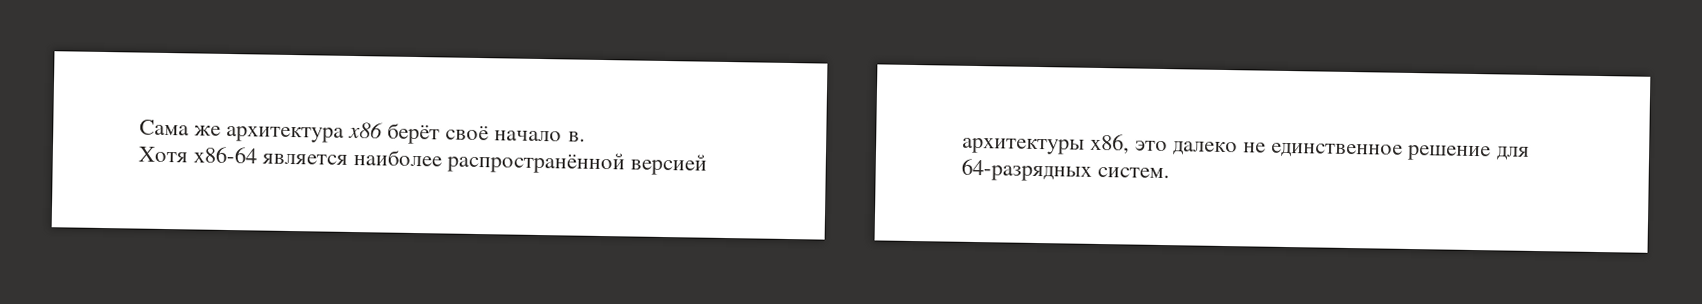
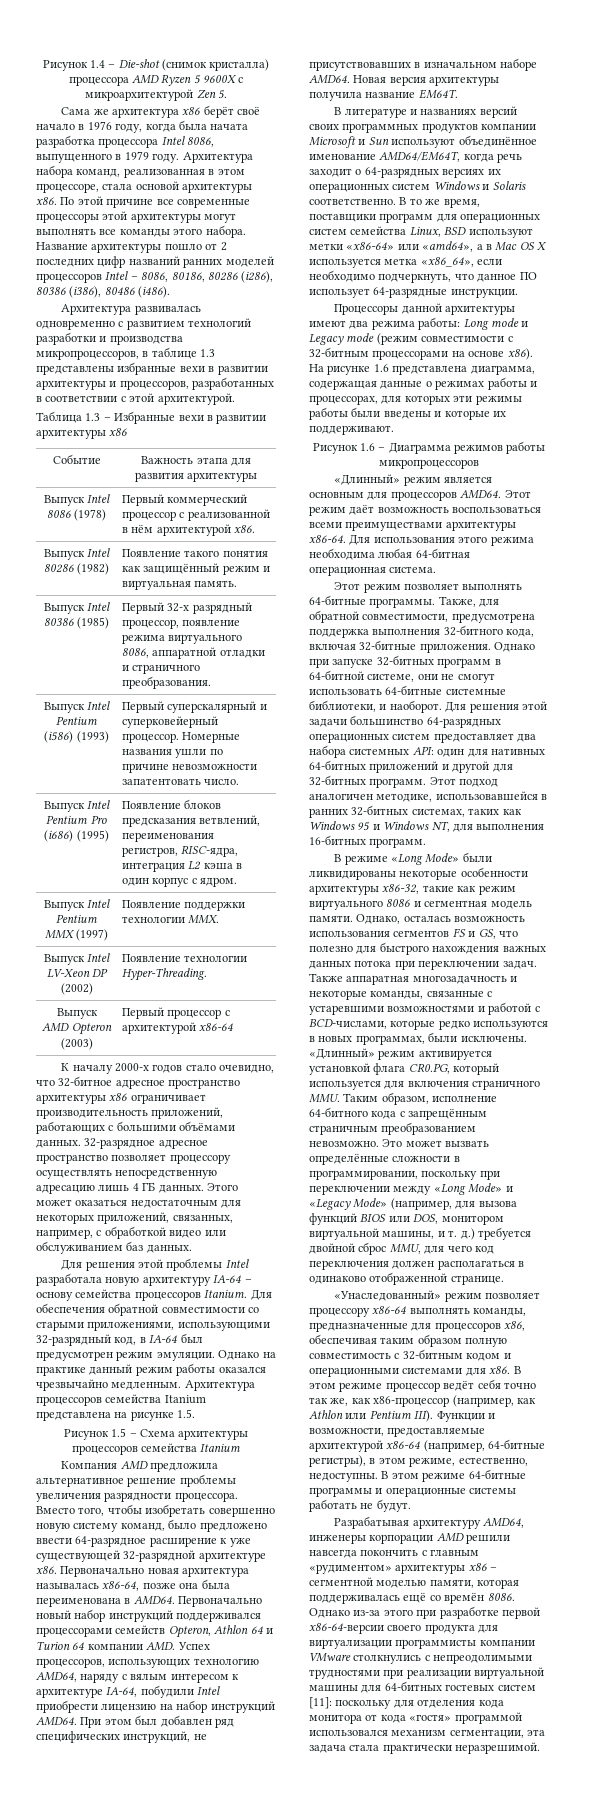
+ Рисунок 1.4 – Die-shot (снимок кристалла) процессора AMD Ryzen 5 9600X с микроархитектурой Zen 5.
- Сама же архитектура x86 берёт своё начало в.
- Хотя x86-64 является наиболее распространённой версией архитектуры x86, это далеко не единственное решение для 64-разрядных систем.
+ Сама же архитектура x86 берёт своё начало в 1976 году, когда была начата разработка процессора Intel 8086, выпущенного в 1979 году. Архитектура набора команд, реализованная в этом процессоре, стала основой архитектуры x86. По этой причине все современные процессоры этой архитектуры могут выполнять все команды этого набора. Название архитектуры пошло от 2 последних цифр названий ранних моделей процессоров Intel – 8086, 80186, 80286 (i286), 80386 (i386), 80486 (i486).
+ Архитектура развивалась одновременно с развитием технологий разработки и производства микропроцессоров, в таблице 1.3 представлены избранные вехи в развитии архитектуры и процессоров, разработанных в соответствии с этой архитектурой.
+ Таблица 1.3 – Избранные вехи в развитии архитектуры x86
+ Событие | Важность этапа для развития архитектуры
+ Выпуск Intel 8086 (1978) | Первый коммерческий процессор с реализованной в нём архитектурой x86.
+ Выпуск Intel 80286 (1982) | Появление такого понятия как защищённый режим и виртуальная память.
+ Выпуск Intel 80386 (1985) | Первый 32-х разрядный процессор, появление режима виртуального 8086, аппаратной отладки и страничного преобразования.
+ Выпуск Intel Pentium (i586) (1993) | Первый суперскалярный и суперковейерный процессор. Номерные названия ушли по причине невозможности запатентовать число.
+ Выпуск Intel Pentium Pro (i686) (1995) | Появление блоков предсказания ветвлений, переименования регистров, RISC-ядра, интеграция L2 кэша в один корпус с ядром.
+ Выпуск Intel Pentium MMX (1997) | Появление поддержки технологии MMX.
+ Выпуск Intel LV-Xeon DP (2002) | Появление технологии Hyper-Threading.
+ Выпуск AMD Opteron (2003) | Первый процессор с архитектурой x86-64
+ К началу 2000-х годов стало очевидно, что 32-битное адресное пространство архитектуры x86 ограничивает производительность приложений, работающих с большими объёмами данных. 32-разрядное адресное пространство позволяет процессору осуществлять непосредственную адресацию лишь 4 ГБ данных. Этого может оказаться недостаточным для некоторых приложений, связанных, например, с обработкой видео или обслуживанием баз данных.
+ Для решения этой проблемы Intel разработала новую архитектуру IA-64 – основу семейства процессоров Itanium. Для обеспечения обратной совместимости со старыми приложениями, использующими 32-разрядный код, в IA-64 был предусмотрен режим эмуляции. Однако на практике данный режим работы оказался чрезвычайно медленным. Архитектура процессоров семейства Itanium представлена на рисунке 1.5.
+ Рисунок 1.5 – Схема архитектуры процессоров семейства Itanium
+ Компания AMD предложила альтернативное решение проблемы увеличения разрядности процессора. Вместо того, чтобы изобретать совершенно новую систему команд, было предложено ввести 64-разрядное расширение к уже существующей 32-разрядной архитектуре x86. Первоначально новая архитектура называлась x86-64, позже она была переименована в AMD64. Первоначально новый набор инструкций поддерживался процессорами семейств Opteron, Athlon 64 и Turion 64 компании AMD. Успех процессоров, использующих технологию AMD64, наряду с вялым интересом к архитектуре IA-64, побудили Intel приобрести лицензию на набор инструкций AMD64. При этом был добавлен ряд специфических инструкций, не присутствовавших в изначальном наборе AMD64. Новая версия архитектуры получила название EM64T.
+ В литературе и названиях версий своих программных продуктов компании Microsoft и Sun используют объединённое именование AMD64/EM64T, когда речь заходит о 64-разрядных версиях их операционных систем Windows и Solaris соответственно. В то же время, поставщики программ для операционных систем семейства Linux, BSD используют метки «x86-64» или «amd64», а в Mac OS X используется метка «x86_64», если необходимо подчеркнуть, что данное ПО использует 64-разрядные инструкции.
+ Процессоры данной архитектуры имеют два режима работы: Long mode и Legacy mode (режим совместимости с 32-битным процессорами на основе x86). На рисунке 1.6 представлена диаграмма, содержащая данные о режимах работы и процессорах, для которых эти режимы работы были введены и которые их поддерживают.
+ Рисунок 1.6 – Диаграмма режимов работы микропроцессоров
+ «Длинный» режим является основным для процессоров AMD64. Этот режим даёт возможность воспользоваться всеми преимуществами архитектуры x86-64. Для использования этого режима необходима любая 64-битная операционная система.
+ Этот режим позволяет выполнять 64-битные программы. Также, для обратной совместимости, предусмотрена поддержка выполнения 32-битного кода, включая 32-битные приложения. Однако при запуске 32-битных программ в 64-битной системе, они не смогут использовать 64-битные системные библиотеки, и наоборот. Для решения этой задачи большинство 64-разрядных операционных систем предоставляет два набора системных API: один для нативных 64-битных приложений и другой для 32-битных программ. Этот подход аналогичен методике, использовавшейся в ранних 32-битных системах, таких как Windows 95 и Windows NT, для выполнения 16-битных программ.
+ В режиме «Long Mode» были ликвидированы некоторые особенности архитектуры x86-32, такие как режим виртуального 8086 и сегментная модель памяти. Однако, осталась возможность использования сегментов FS и GS, что полезно для быстрого нахождения важных данных потока при переключении задач. Также аппаратная многозадачность и некоторые команды, связанные с устаревшими возможностями и работой с BCD-числами, которые редко используются в новых программах, были исключены. «Длинный» режим активируется установкой флага CR0.PG, который используется для включения страничного MMU. Таким образом, исполнение 64-битного кода с запрещённым страничным преобразованием невозможно. Это может вызвать определённые сложности в программировании, поскольку при переключении между «Long Mode» и «Legacy Mode» (например, для вызова функций BIOS или DOS, монитором виртуальной машины, и т. д.) требуется двойной сброс MMU, для чего код переключения должен располагаться в одинаково отображенной странице.
+ «Унаследованный» режим позволяет процессору x86-64 выполнять команды, предназначенные для процессоров x86, обеспечивая таким образом полную совместимость с 32-битным кодом и операционными системами для x86. В этом режиме процессор ведёт себя точно так же, как x86-процессор (например, как Athlon или Pentium III). Функции и возможности, предоставляемые архитектурой x86-64 (например, 64-битные регистры), в этом режиме, естественно, недоступны. В этом режиме 64-битные программы и операционные системы работать не будут.
+ Разрабатывая архитектуру AMD64, инженеры корпорации AMD решили навсегда покончить с главным «рудиментом» архитектуры x86 – сегментной моделью памяти, которая поддерживалась ещё со времён 8086. Однако из-за этого при разработке первой x86-64-версии своего продукта для виртуализации программисты компании VMware столкнулись с непреодолимыми трудностями при реализации виртуальной машины для 64-битных гостевых систем [11]: поскольку для отделения кода монитора от кода «гостя» программой использовался механизм сегментации, эта задача стала практически неразрешимой.

